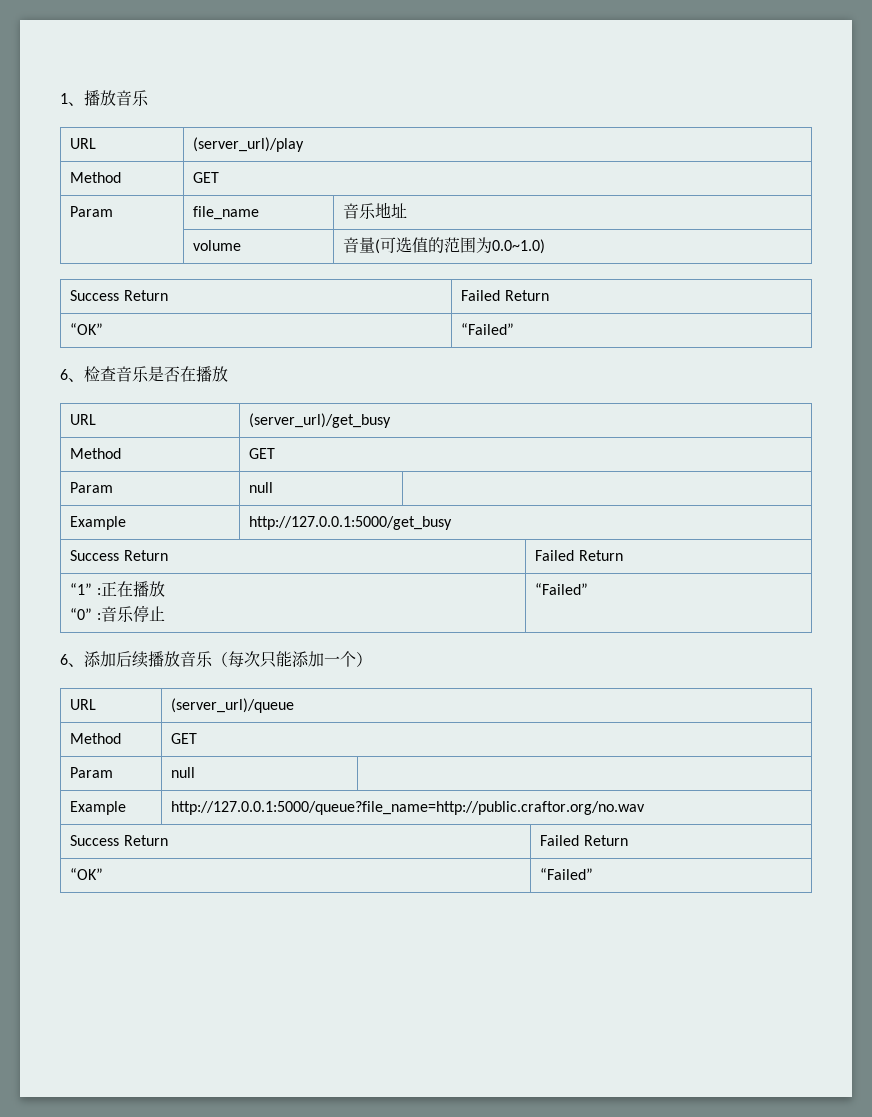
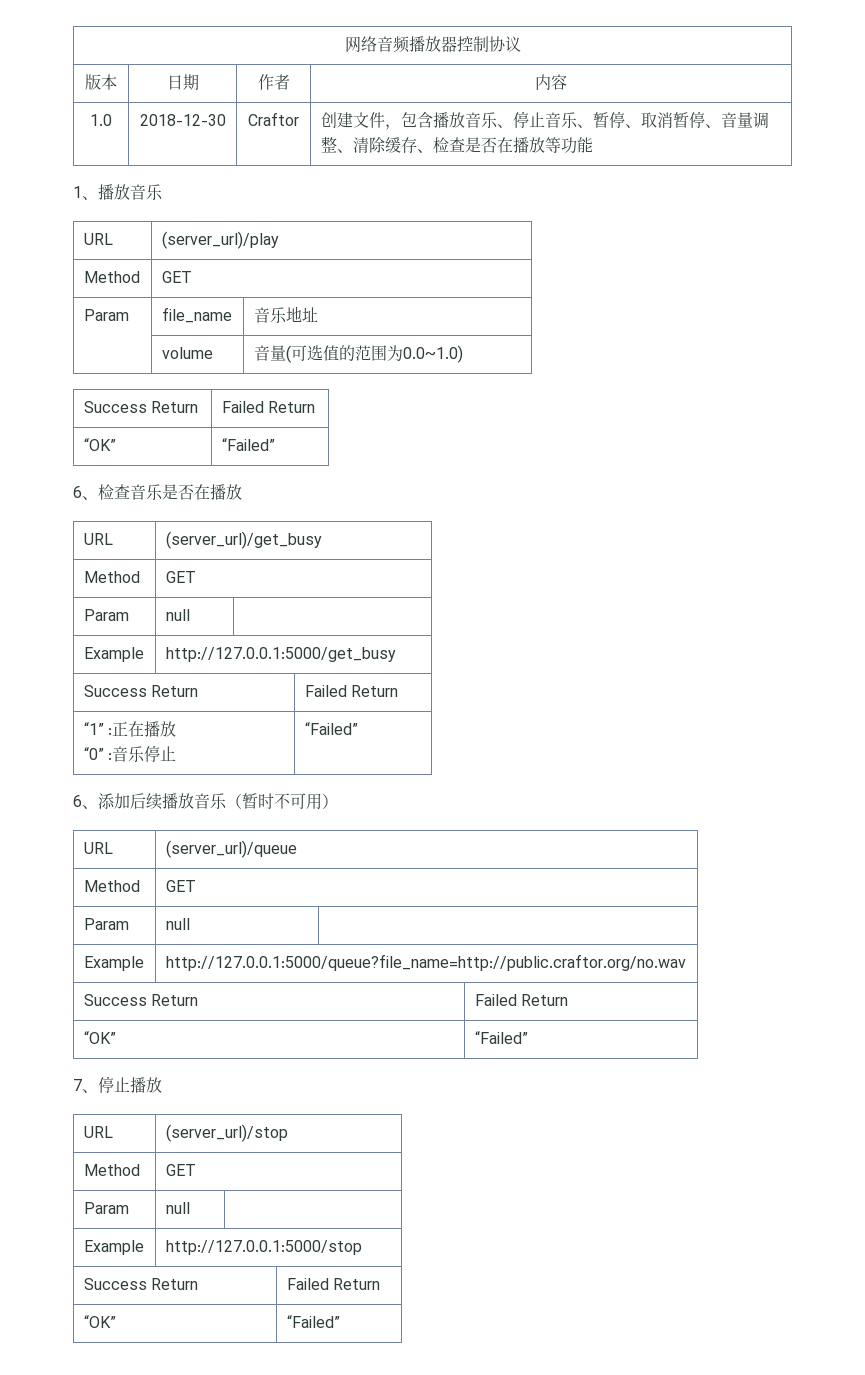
+ 网络音频播放器控制协议
+ 版本 | 日期 | 作者 | 内容
+ 1.0 | 2018-12-30 | Craftor | 创建文件，包含播放音乐、停止音乐、暂停、取消暂停、音量调整、清除缓存、检查是否在播放等功能
- 6、添加后续播放音乐（每次只能添加一个）
+ 6、添加后续播放音乐（暂时不可用）
+ 7、停止播放
+ URL | (server_url)/stop
+ Method | GET
+ Param | null |
+ Example | http://127.0.0.1:5000/stop
+ Success Return | Failed Return
+ “OK” | “Failed”

